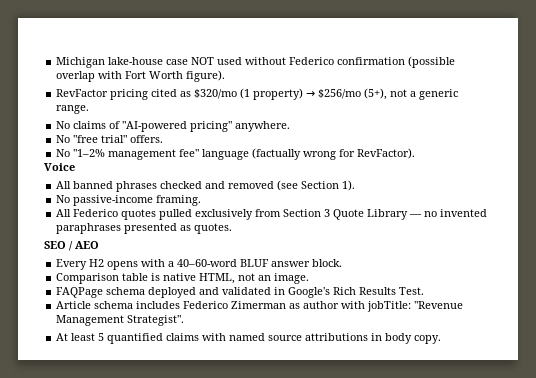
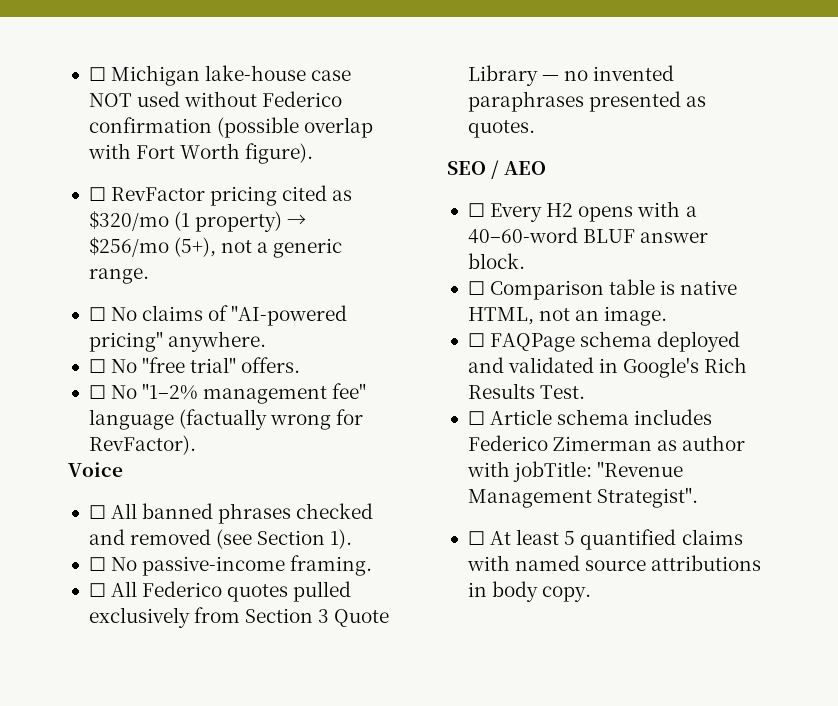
- Michigan lake-house case NOT used without Federico confirmation (possible overlap with Fort Worth figure).
+ ☐ Michigan lake-house case NOT used without Federico confirmation (possible overlap with Fort Worth figure).
- RevFactor pricing cited as $320/mo (1 property) → $256/mo (5+), not a generic range.
+ ☐ RevFactor pricing cited as $320/mo (1 property) → $256/mo (5+), not a generic range.
- No claims of "AI-powered pricing" anywhere.
+ ☐ No claims of "AI-powered pricing" anywhere.
- No "free trial" offers.
+ ☐ No "free trial" offers.
- No "1–2% management fee" language (factually wrong for RevFactor).
+ ☐ No "1–2% management fee" language (factually wrong for RevFactor).
- All banned phrases checked and removed (see Section 1).
+ ☐ All banned phrases checked and removed (see Section 1).
- No passive-income framing.
+ ☐ No passive-income framing.
- All Federico quotes pulled exclusively from Section 3 Quote Library — no invented paraphrases presented as quotes.
+ ☐ All Federico quotes pulled exclusively from Section 3 Quote Library — no invented paraphrases presented as quotes.
- Every H2 opens with a 40–60-word BLUF answer block.
+ ☐ Every H2 opens with a 40–60-word BLUF answer block.
- Comparison table is native HTML, not an image.
+ ☐ Comparison table is native HTML, not an image.
- FAQPage schema deployed and validated in Google's Rich Results Test.
+ ☐ FAQPage schema deployed and validated in Google's Rich Results Test.
- Article schema includes Federico Zimerman as author with jobTitle: "Revenue Management Strategist".
+ ☐ Article schema includes Federico Zimerman as author with jobTitle: "Revenue Management Strategist".
- At least 5 quantified claims with named source attributions in body copy.
+ ☐ At least 5 quantified claims with named source attributions in body copy.

